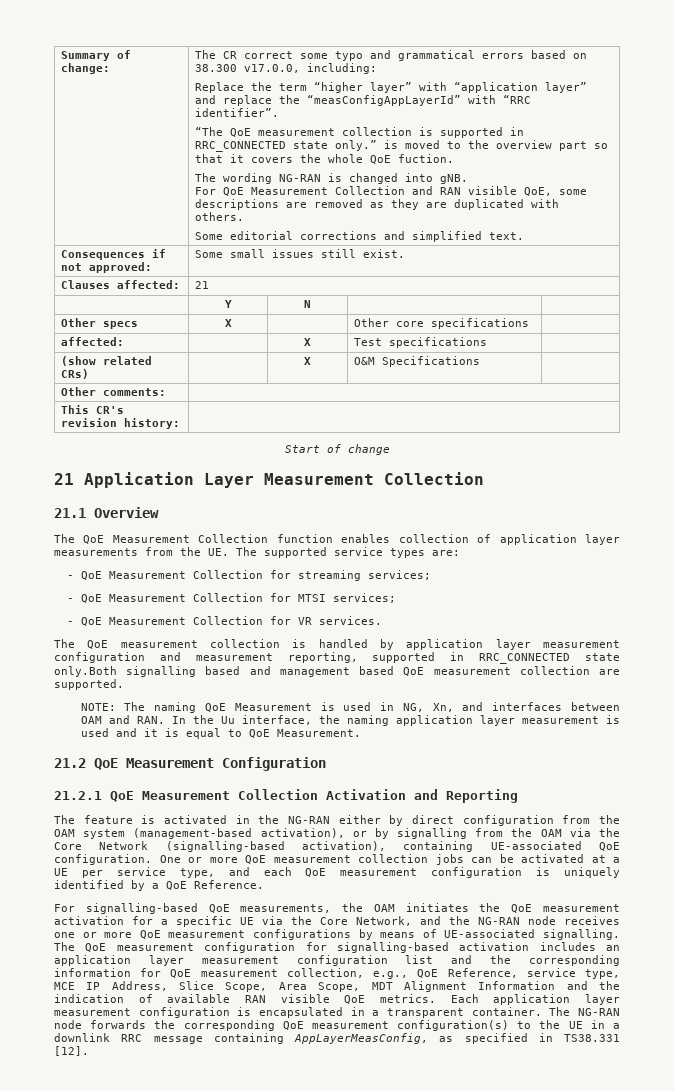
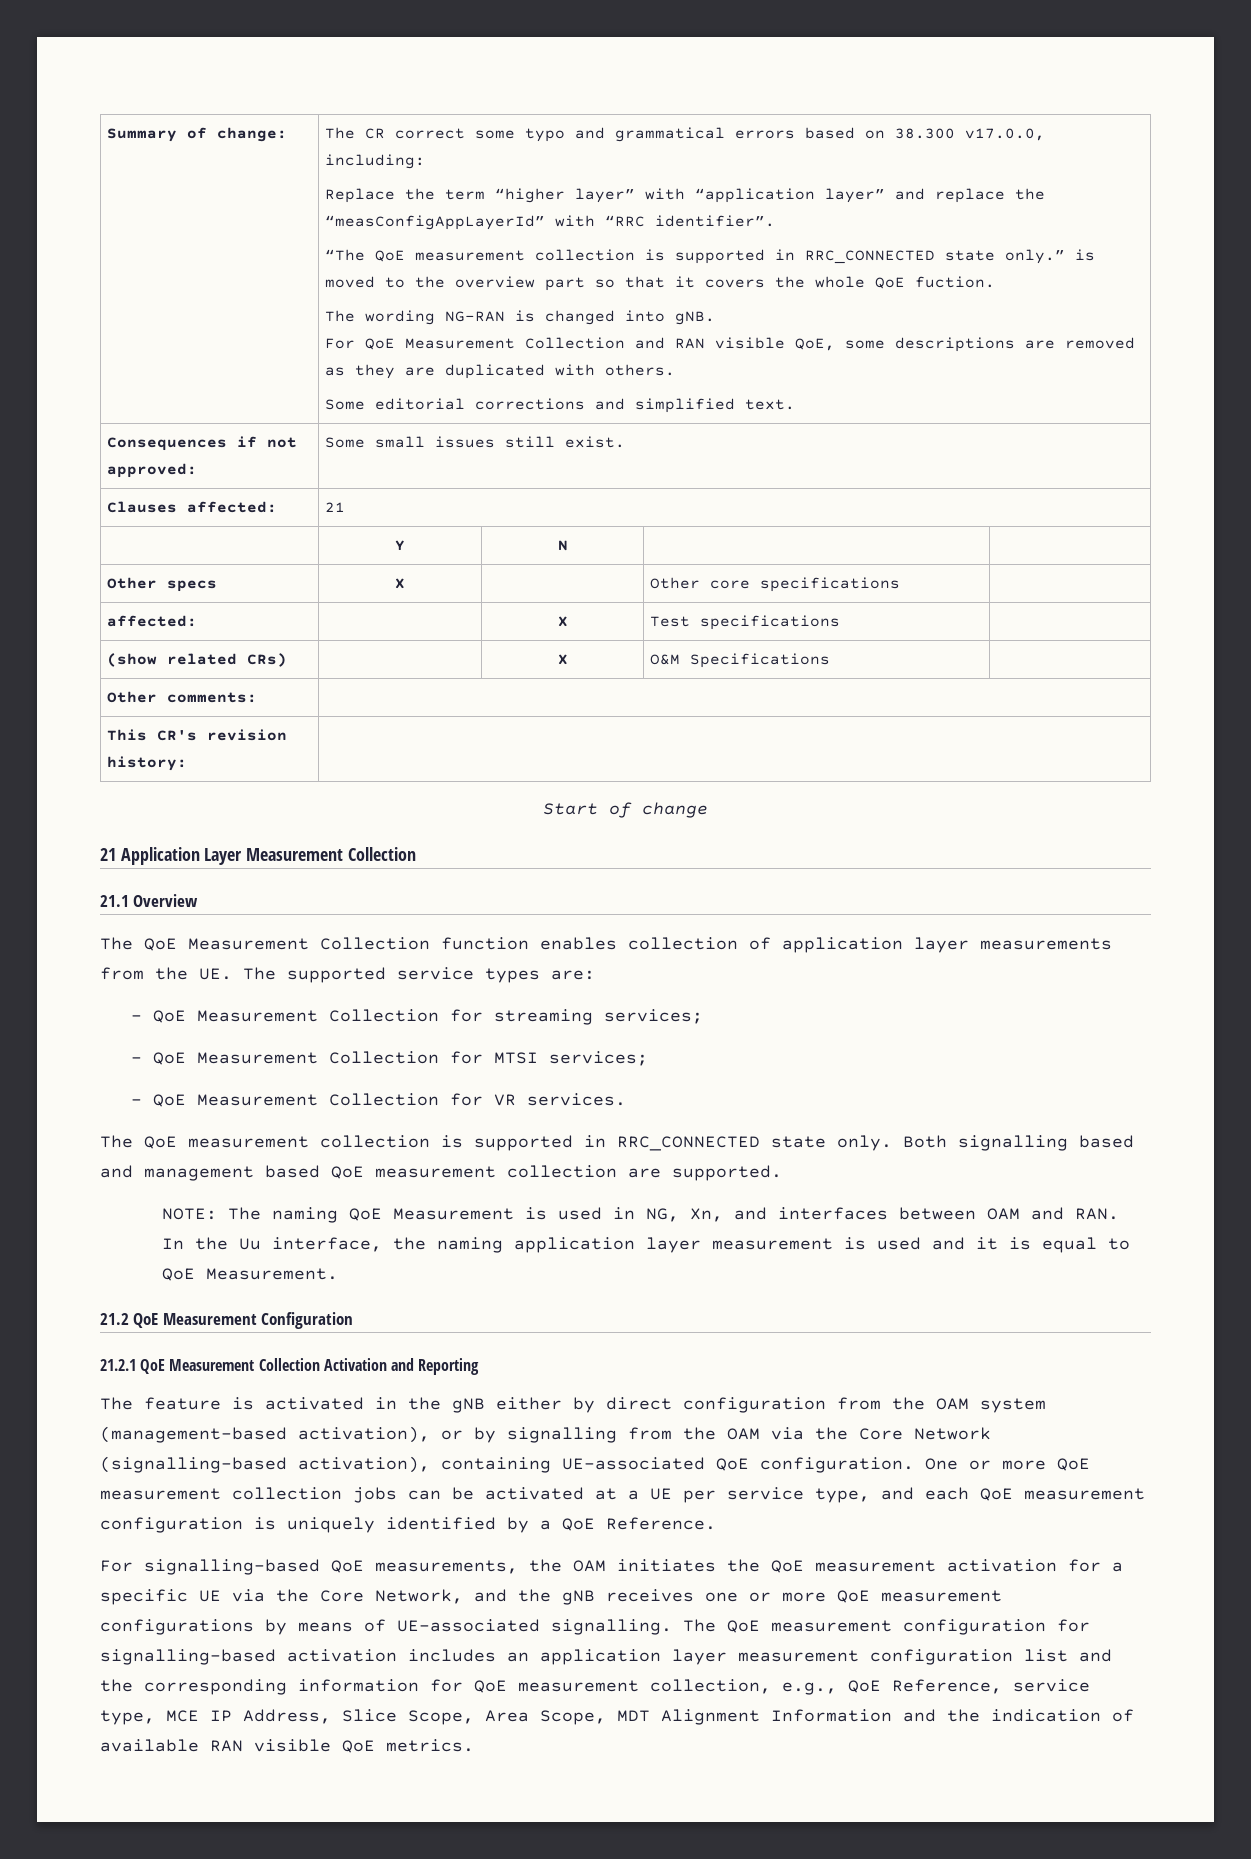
- The QoE measurement collection is handled by application layer measurement configuration and measurement reporting, supported in RRC_CONNECTED state only.Both signalling based and management based QoE measurement collection are supported.
+ The QoE measurement collection is supported in RRC_CONNECTED state only. Both signalling based and management based QoE measurement collection are supported.
- The feature is activated in the NG-RAN either by direct configuration from the OAM system (management-based activation), or by signalling from the OAM via the Core Network (signalling-based activation), containing UE-associated QoE configuration.
+ The feature is activated in the gNB either by direct configuration from the OAM system (management-based activation), or by signalling from the OAM via the Core Network (signalling-based activation), containing UE-associated QoE configuration.
- For signalling-based QoE measurements, the OAM initiates the QoE measurement activation for a specific UE via the Core Network, and the NG-RAN node receives one or more QoE measurement configurations by means of UE-associated signalling.
+ For signalling-based QoE measurements, the OAM initiates the QoE measurement activation for a specific UE via the Core Network, and the gNB receives one or more QoE measurement configurations by means of UE-associated signalling.
- Each application layer measurement configuration is encapsulated in a transparent container. The NG-RAN node forwards the corresponding QoE measurement configuration(s) to the UE in a downlink RRC message containing AppLayerMeasConfig, as specified in TS38.331 [12].

